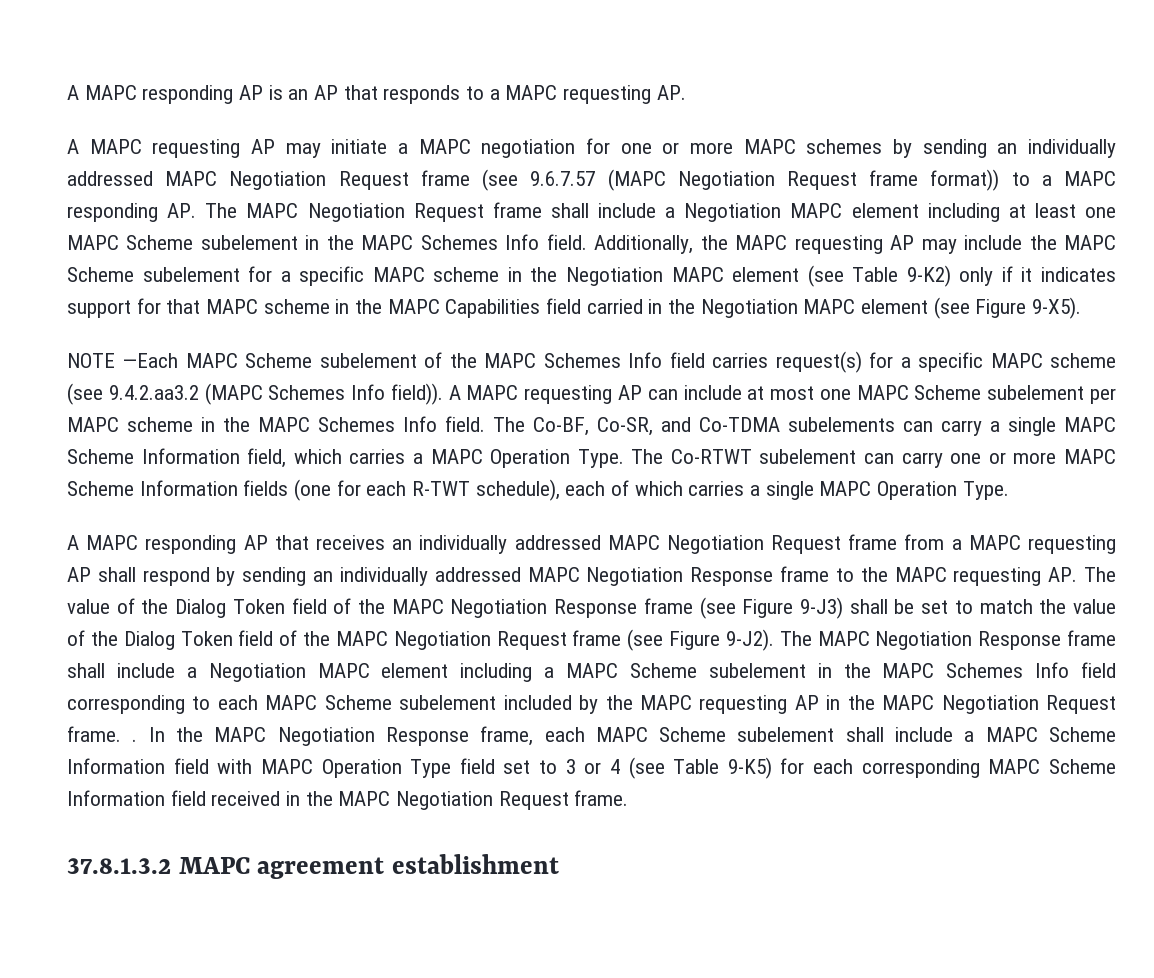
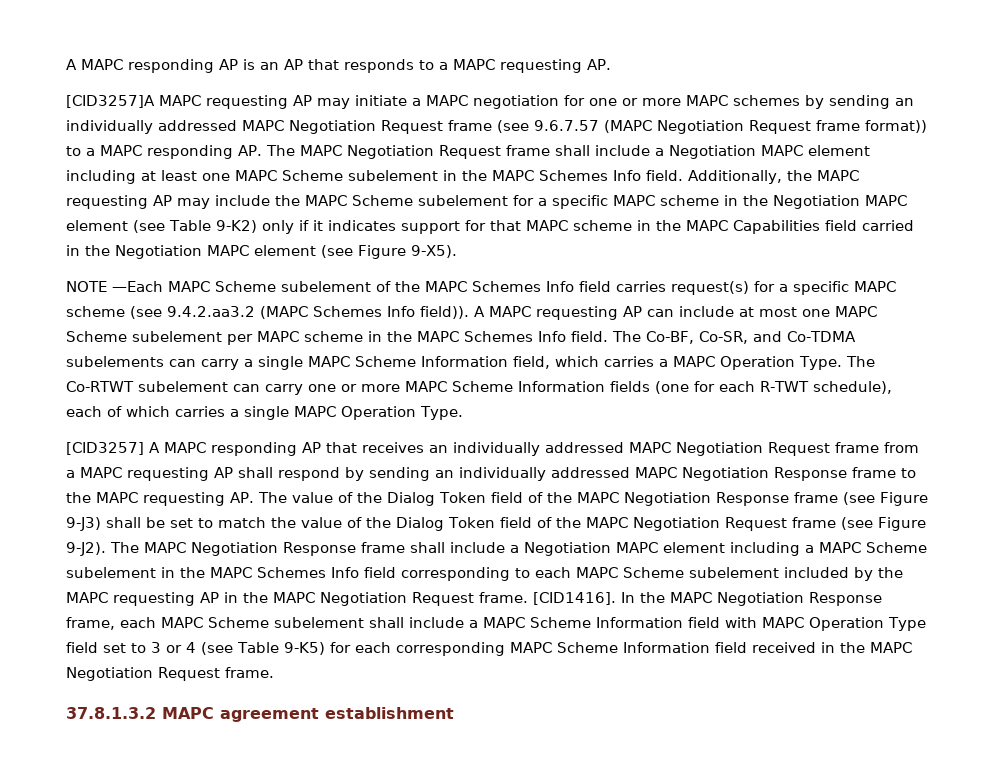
- A MAPC requesting AP may initiate a MAPC negotiation for one or more MAPC schemes by sending an individually addressed MAPC Negotiation Request frame (see 9.6.7.57 (MAPC Negotiation Request frame format)) to a MAPC responding AP. The MAPC Negotiation Request frame shall include a Negotiation MAPC element including at least one MAPC Scheme subelement in the MAPC Schemes Info field.
+ [CID3257]A MAPC requesting AP may initiate a MAPC negotiation for one or more MAPC schemes by sending an individually addressed MAPC Negotiation Request frame (see 9.6.7.57 (MAPC Negotiation Request frame format)) to a MAPC responding AP. The MAPC Negotiation Request frame shall include a Negotiation MAPC element including at least one MAPC Scheme subelement in the MAPC Schemes Info field.
- A MAPC responding AP that receives an individually addressed MAPC Negotiation Request frame from a MAPC requesting AP shall respond by sending an individually addressed MAPC Negotiation Response frame to the MAPC requesting AP. The value of the Dialog Token field of the MAPC Negotiation Response frame (see Figure 9-J3) shall be set to match the value of the Dialog Token field of the MAPC Negotiation Request frame (see Figure 9-J2).
+ [CID3257] A MAPC responding AP that receives an individually addressed MAPC Negotiation Request frame from a MAPC requesting AP shall respond by sending an individually addressed MAPC Negotiation Response frame to the MAPC requesting AP. The value of the Dialog Token field of the MAPC Negotiation Response frame (see Figure 9-J3) shall be set to match the value of the Dialog Token field of the MAPC Negotiation Request frame (see Figure 9-J2).
- The MAPC Negotiation Response frame shall include a Negotiation MAPC element including a MAPC Scheme subelement in the MAPC Schemes Info field corresponding to each MAPC Scheme subelement included by the MAPC requesting AP in the MAPC Negotiation Request frame. .
+ The MAPC Negotiation Response frame shall include a Negotiation MAPC element including a MAPC Scheme subelement in the MAPC Schemes Info field corresponding to each MAPC Scheme subelement included by the MAPC requesting AP in the MAPC Negotiation Request frame. [CID1416].

